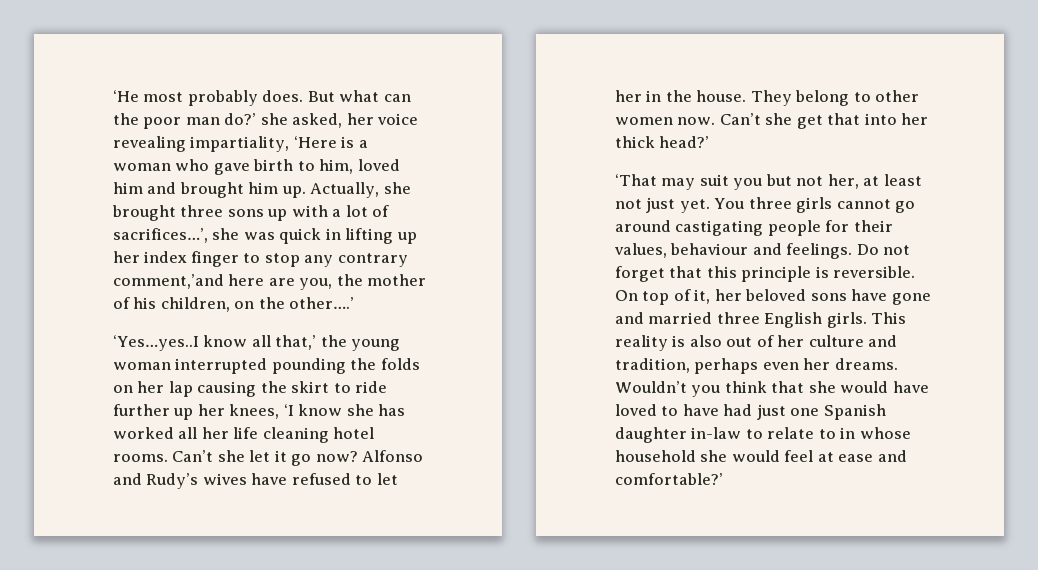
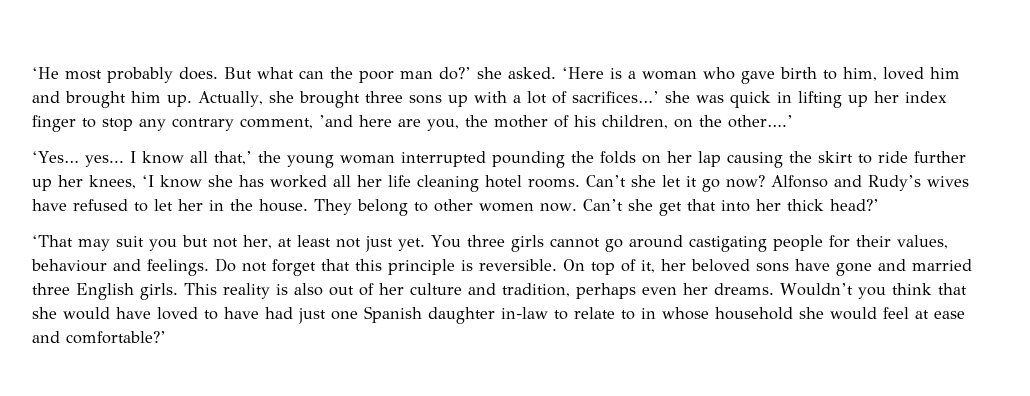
- But what can the poor man do?’ she asked, her voice revealing impartiality, ‘Here is a woman who gave birth to him, loved him and brought him up.
+ But what can the poor man do?’ she asked. ‘Here is a woman who gave birth to him, loved him and brought him up.
- Actually, she brought three sons up with a lot of sacrifices…’, she was quick in lifting up her index finger to stop any contrary comment,’and here are you, the mother of his children, on the other….’
+ Actually, she brought three sons up with a lot of sacrifices…’ she was quick in lifting up her index finger to stop any contrary comment, ’and here are you, the mother of his children, on the other….’
- ‘Yes…yes..I know all that,’ the young woman interrupted pounding the folds on her lap causing the skirt to ride further up her knees, ‘I know she has worked all her life cleaning hotel rooms.
+ ‘Yes… yes... I know all that,’ the young woman interrupted pounding the folds on her lap causing the skirt to ride further up her knees, ‘I know she has worked all her life cleaning hotel rooms.

